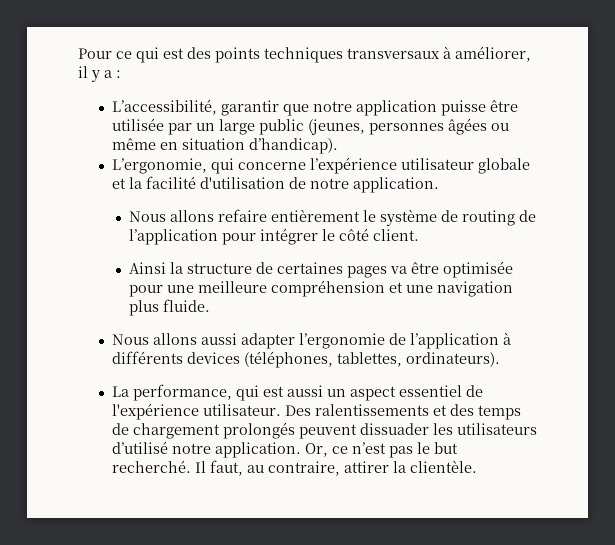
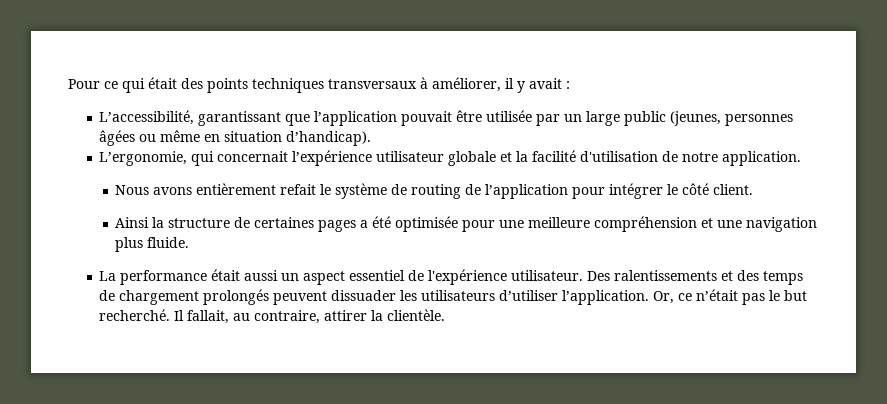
- Pour ce qui est des points techniques transversaux à améliorer, il y a :
+ Pour ce qui était des points techniques transversaux à améliorer, il y avait :
- L’accessibilité, garantir que notre application puisse être utilisée par un large public (jeunes, personnes âgées ou même en situation d’handicap).
+ L’accessibilité, garantissant que l’application pouvait être utilisée par un large public (jeunes, personnes âgées ou même en situation d’handicap).
- L’ergonomie, qui concerne l’expérience utilisateur globale et la facilité d'utilisation de notre application.
+ L’ergonomie, qui concernait l’expérience utilisateur globale et la facilité d'utilisation de notre application.
- Nous allons refaire entièrement le système de routing de l’application pour intégrer le côté client.
+ Nous avons entièrement refait le système de routing de l’application pour intégrer le côté client.
- Ainsi la structure de certaines pages va être optimisée pour une meilleure compréhension et une navigation plus fluide.
+ Ainsi la structure de certaines pages a été optimisée pour une meilleure compréhension et une navigation plus fluide.
- Nous allons aussi adapter l’ergonomie de l’application à différents devices (téléphones, tablettes, ordinateurs).
- La performance, qui est aussi un aspect essentiel de l'expérience utilisateur.
+ La performance était aussi un aspect essentiel de l'expérience utilisateur.
- Des ralentissements et des temps de chargement prolongés peuvent dissuader les utilisateurs d’utilisé notre application.
+ Des ralentissements et des temps de chargement prolongés peuvent dissuader les utilisateurs d’utiliser l’application.
- Or, ce n’est pas le but recherché.
+ Or, ce n’était pas le but recherché.
- Il faut, au contraire, attirer la clientèle.
+ Il fallait, au contraire, attirer la clientèle.

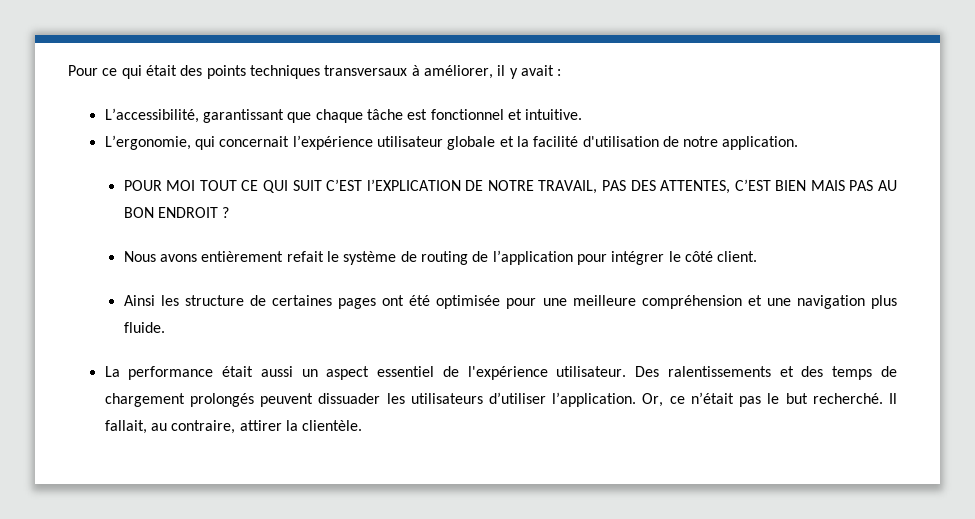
- L’accessibilité, garantissant que l’application pouvait être utilisée par un large public (jeunes, personnes âgées ou même en situation d’handicap).
+ L’accessibilité, garantissant que chaque tâche est fonctionnel et intuitive.
+ POUR MOI TOUT CE QUI SUIT C’EST l’EXPLICATION DE NOTRE TRAVAIL, PAS DES ATTENTES, C’EST BIEN MAIS PAS AU BON ENDROIT ?
- Ainsi la structure de certaines pages a été optimisée pour une meilleure compréhension et une navigation plus fluide.
+ Ainsi les structure de certaines pages ont été optimisée pour une meilleure compréhension et une navigation plus fluide.

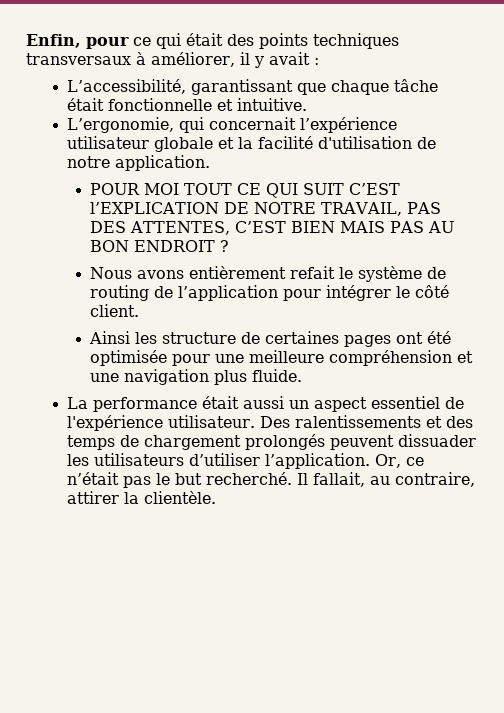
- Pour ce qui était des points techniques transversaux à améliorer, il y avait :
+ Enfin, pour ce qui était des points techniques transversaux à améliorer, il y avait :
- L’accessibilité, garantissant que chaque tâche est fonctionnel et intuitive.
+ L’accessibilité, garantissant que chaque tâche était fonctionnelle et intuitive.

